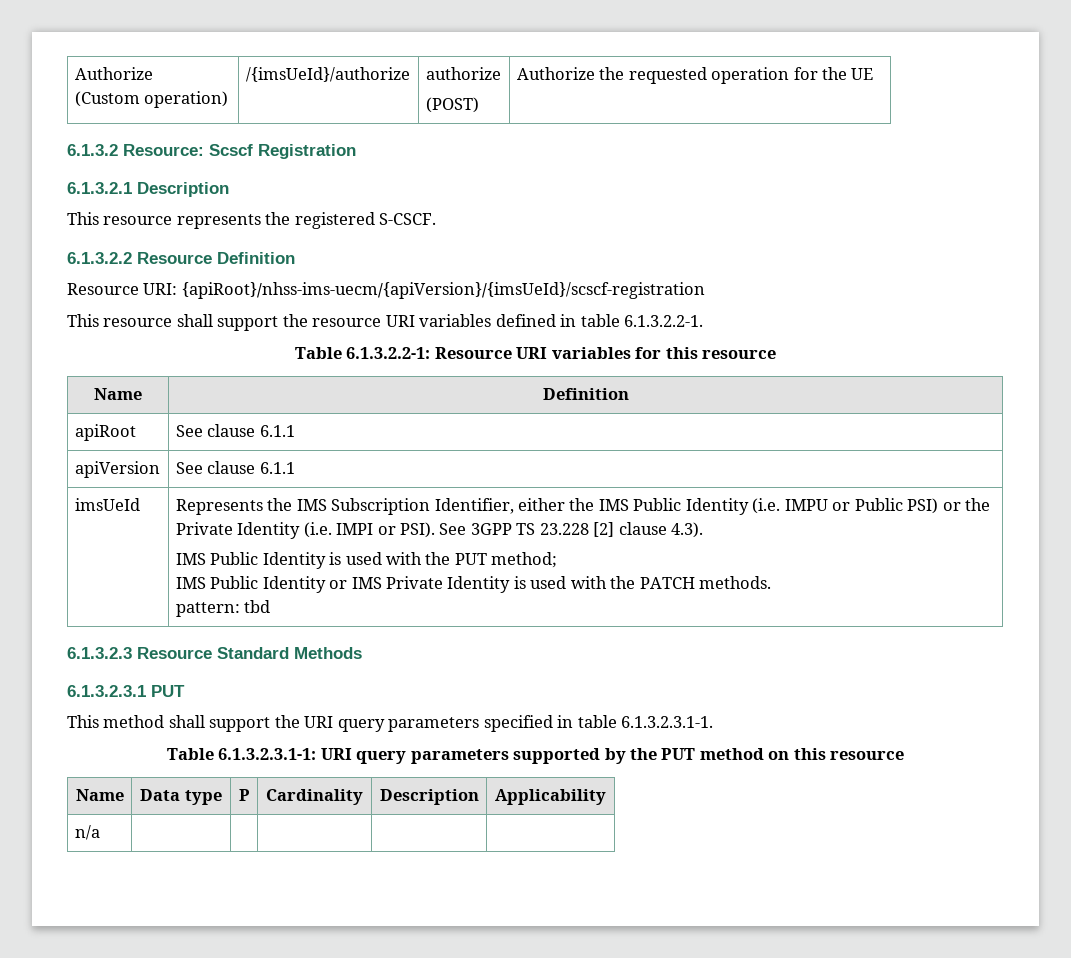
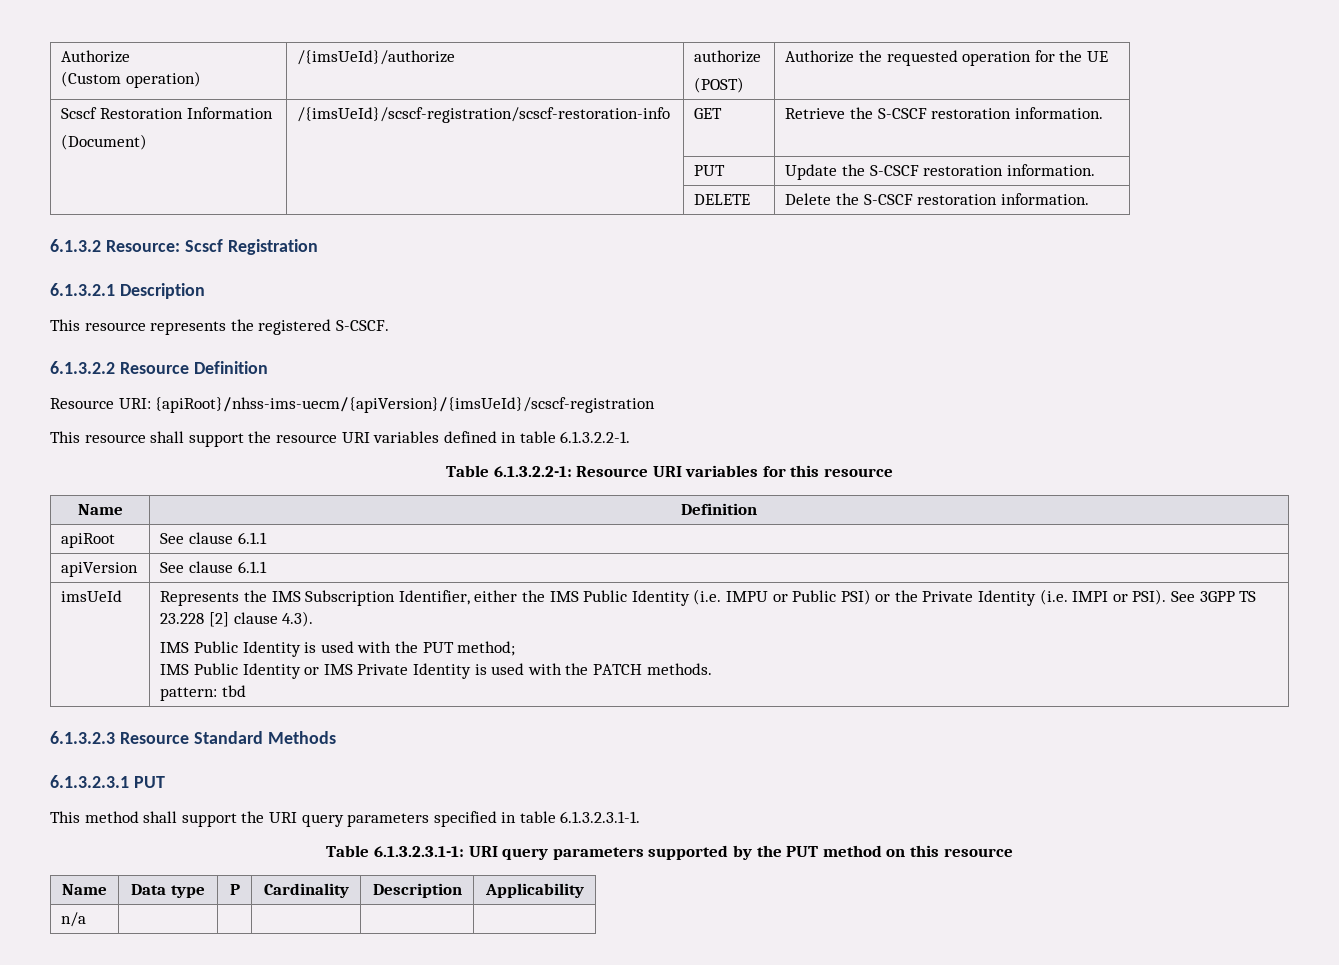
+ Scscf Restoration Information
+ (Document) | /{imsUeId}/scscf-registration/scscf-restoration-info | GET | Retrieve the S-CSCF restoration information.
+ | | PUT | Update the S-CSCF restoration information.
+ | | DELETE | Delete the S-CSCF restoration information.

